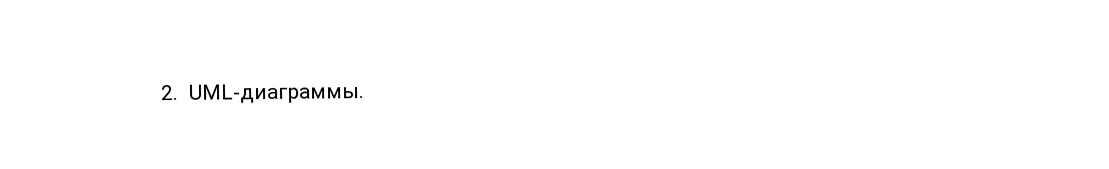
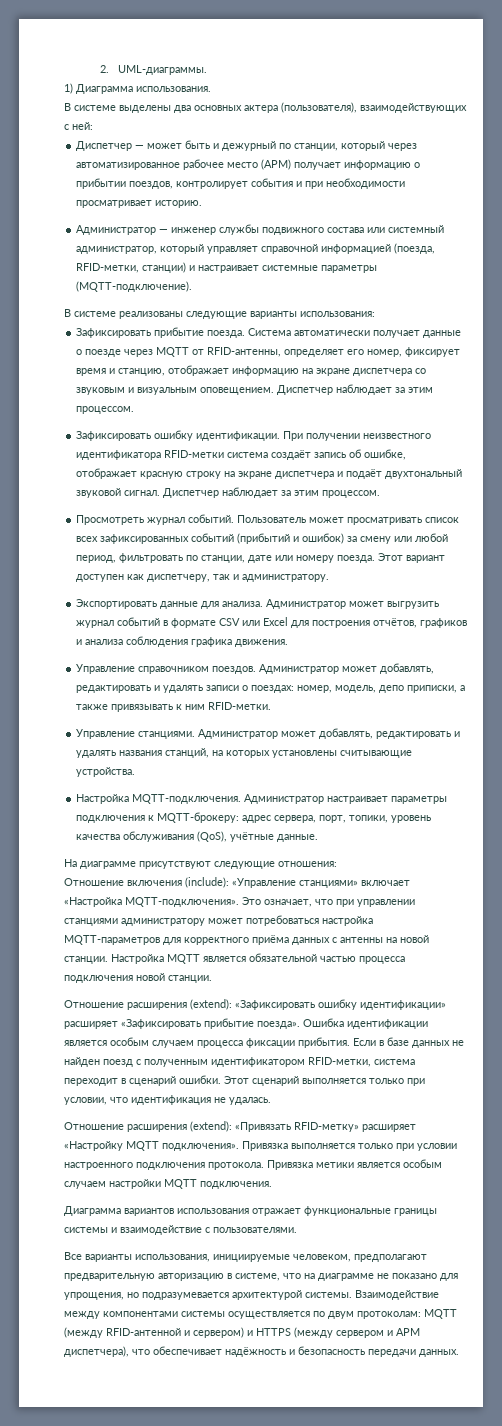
+ 1) Диаграмма использования.
+ В системе выделены два основных актера (пользователя), взаимодействующих с ней:
+ Диспетчер — может быть и дежурный по станции, который через автоматизированное рабочее место (АРМ) получает информацию о прибытии поездов, контролирует события и при необходимости просматривает историю.
+ Администратор — инженер службы подвижного состава или системный администратор, который управляет справочной информацией (поезда, RFID-метки, станции) и настраивает системные параметры (MQTT-подключение).
+ В системе реализованы следующие варианты использования:
+ Зафиксировать прибытие поезда. Система автоматически получает данные о поезде через MQTT от RFID-антенны, определяет его номер, фиксирует время и станцию, отображает информацию на экране диспетчера со звуковым и визуальным оповещением. Диспетчер наблюдает за этим процессом.
+ Зафиксировать ошибку идентификации. При получении неизвестного идентификатора RFID-метки система создаёт запись об ошибке, отображает красную строку на экране диспетчера и подаёт двухтональный звуковой сигнал. Диспетчер наблюдает за этим процессом.
+ Просмотреть журнал событий. Пользователь может просматривать список всех зафиксированных событий (прибытий и ошибок) за смену или любой период, фильтровать по станции, дате или номеру поезда. Этот вариант доступен как диспетчеру, так и администратору.
+ Экспортировать данные для анализа. Администратор может выгрузить журнал событий в формате CSV или Excel для построения отчётов, графиков и анализа соблюдения графика движения.
+ Управление справочником поездов. Администратор может добавлять, редактировать и удалять записи о поездах: номер, модель, депо приписки, а также привязывать к ним RFID-метки.
+ Управление станциями. Администратор может добавлять, редактировать и удалять названия станций, на которых установлены считывающие устройства.
+ Настройка MQTT-подключения. Администратор настраивает параметры подключения к MQTT-брокеру: адрес сервера, порт, топики, уровень качества обслуживания (QoS), учётные данные.
+ На диаграмме присутствуют следующие отношения:
+ Отношение включения (include): «Управление станциями» включает «Настройка MQTT-подключения». Это означает, что при управлении станциями администратору может потребоваться настройка MQTT-параметров для корректного приёма данных с антенны на новой станции. Настройка MQTT является обязательной частью процесса подключения новой станции.
+ Отношение расширения (extend): «Зафиксировать ошибку идентификации» расширяет «Зафиксировать прибытие поезда». Ошибка идентификации является особым случаем процесса фиксации прибытия. Если в базе данных не найден поезд с полученным идентификатором RFID-метки, система переходит в сценарий ошибки. Этот сценарий выполняется только при условии, что идентификация не удалась.
+ Отношение расширения (extend): «Привязать RFID-метку» расширяет «Настройку MQTT подключения». Привязка выполняется только при условии настроенного подключения протокола. Привязка метики является особым случаем настройки MQTT подключения.
+ Диаграмма вариантов использования отражает функциональные границы системы и взаимодействие с пользователями.
+ Все варианты использования, инициируемые человеком, предполагают предварительную авторизацию в системе, что на диаграмме не показано для упрощения, но подразумевается архитектурой системы. Взаимодействие между компонентами системы осуществляется по двум протоколам: MQTT (между RFID-антенной и сервером) и HTTPS (между сервером и АРМ диспетчера), что обеспечивает надёжность и безопасность передачи данных.

